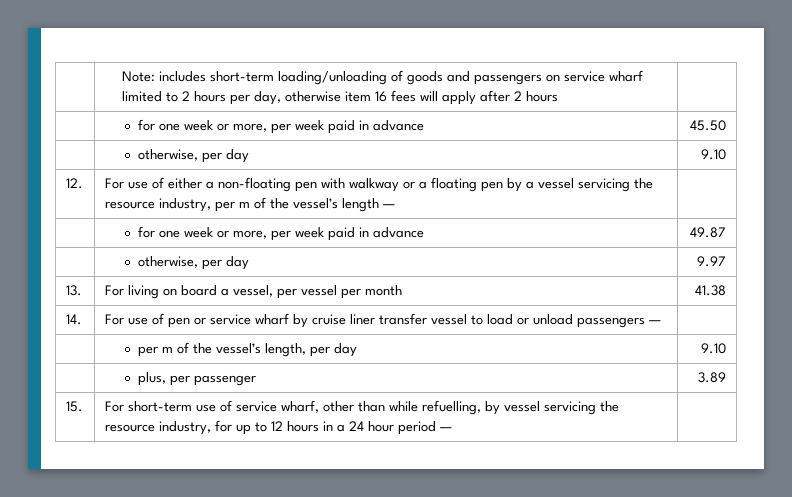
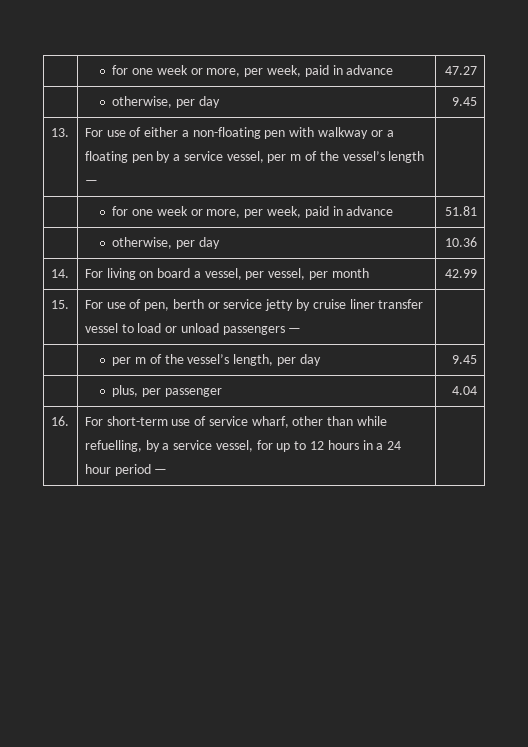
- | Note: includes short-term loading/unloading of goods and passengers on service wharf limited to 2 hours per day, otherwise item 16 fees will apply after 2 hours |
- | for one week or more, per week paid in advance | 45.50
- | otherwise, per day | 9.10
- 12. | For use of either a non-floating pen with walkway or a floating pen by a vessel servicing the resource industry, per m of the vessel’s length — |
+ | for one week or more, per week, paid in advance | 47.27
+ | otherwise, per day | 9.45
+ 13. | For use of either a non-floating pen with walkway or a floating pen by a service vessel, per m of the vessel’s length — |
- | for one week or more, per week paid in advance | 49.87
- | otherwise, per day | 9.97
- 13. | For living on board a vessel, per vessel per month | 41.38
- 14. | For use of pen or service wharf by cruise liner transfer vessel to load or unload passengers — |
+ | for one week or more, per week, paid in advance | 51.81
+ | otherwise, per day | 10.36
+ 14. | For living on board a vessel, per vessel, per month | 42.99
+ 15. | For use of pen, berth or service jetty by cruise liner transfer vessel to load or unload passengers — |
- | per m of the vessel’s length, per day | 9.10
+ | per m of the vessel’s length, per day | 9.45
- | plus, per passenger | 3.89
- 15. | For short-term use of service wharf, other than while refuelling, by vessel servicing the resource industry, for up to 12 hours in a 24 hour period — |
+ | plus, per passenger | 4.04
+ 16. | For short-term use of service wharf, other than while refuelling, by a service vessel, for up to 12 hours in a 24 hour period — |

